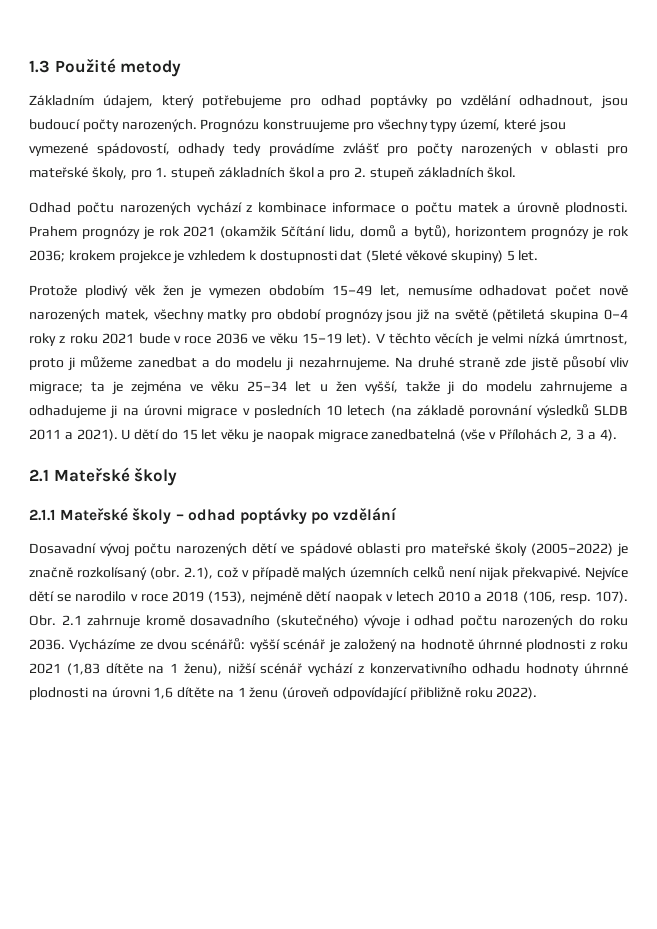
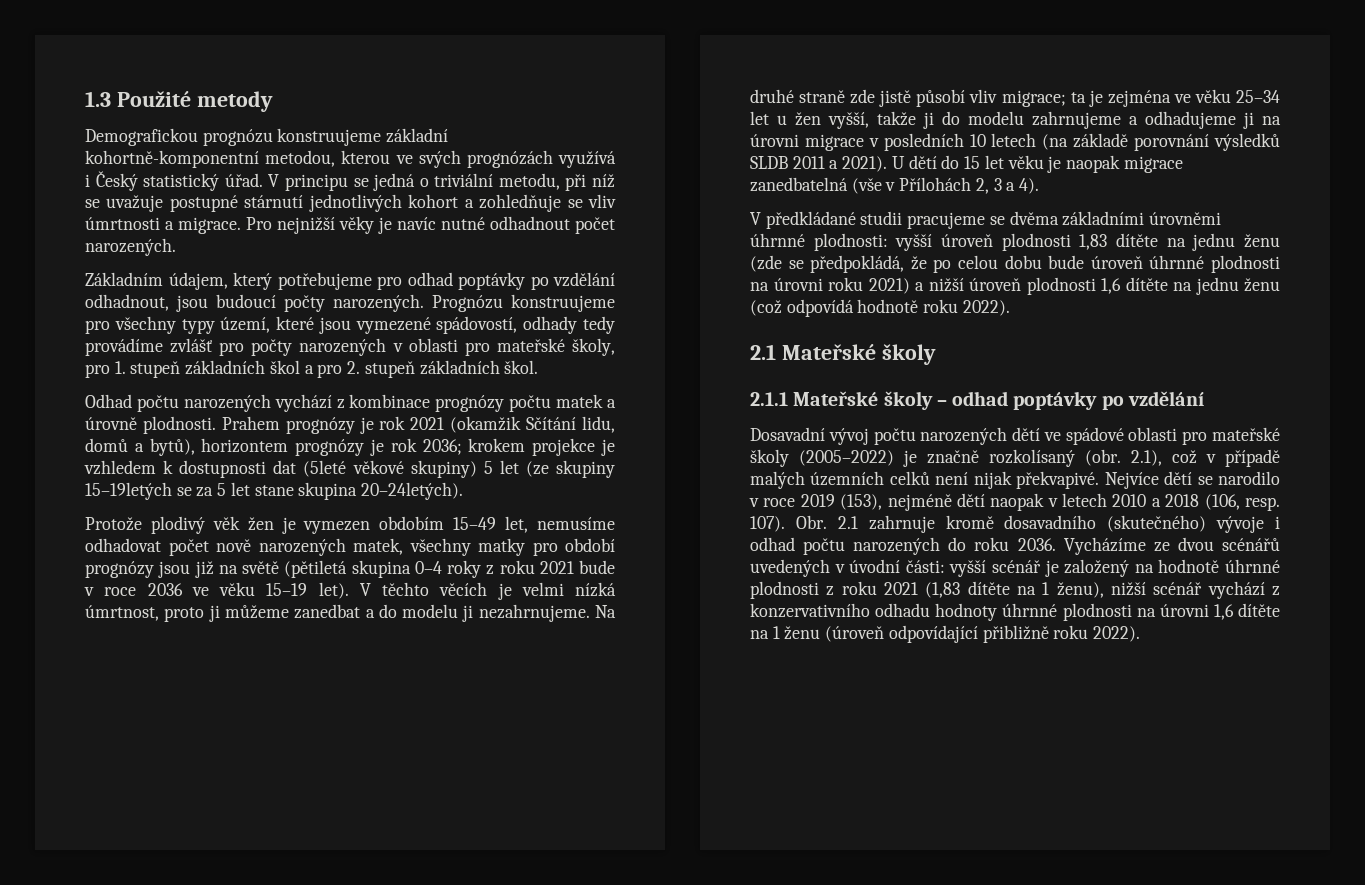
+ Demografickou prognózu konstruujeme základní kohortně-komponentní metodou, kterou ve svých prognózách využívá i Český statistický úřad. V principu se jedná o triviální metodu, při níž se uvažuje postupné stárnutí jednotlivých kohort a zohledňuje se vliv úmrtnosti a migrace. Pro nejnižší věky je navíc nutné odhadnout počet narozených.
- Odhad počtu narozených vychází z kombinace informace o počtu matek a úrovně plodnosti.
+ Odhad počtu narozených vychází z kombinace prognózy počtu matek a úrovně plodnosti.
- Prahem prognózy je rok 2021 (okamžik Sčítání lidu, domů a bytů), horizontem prognózy je rok 2036; krokem projekce je vzhledem k dostupnosti dat (5leté věkové skupiny) 5 let.
+ Prahem prognózy je rok 2021 (okamžik Sčítání lidu, domů a bytů), horizontem prognózy je rok 2036; krokem projekce je vzhledem k dostupnosti dat (5leté věkové skupiny) 5 let (ze skupiny 15–19letých se za 5 let stane skupina 20–24letých).
+ V předkládané studii pracujeme se dvěma základními úrovněmi úhrnné plodnosti: vyšší úroveň plodnosti 1,83 dítěte na jednu ženu (zde se předpokládá, že po celou dobu bude úroveň úhrnné plodnosti na úrovni roku 2021) a nižší úroveň plodnosti 1,6 dítěte na jednu ženu (což odpovídá hodnotě roku 2022).
- Vycházíme ze dvou scénářů: vyšší scénář je založený na hodnotě úhrnné plodnosti z roku 2021 (1,83 dítěte na 1 ženu), nižší scénář vychází z konzervativního odhadu hodnoty úhrnné plodnosti na úrovni 1,6 dítěte na 1 ženu (úroveň odpovídající přibližně roku 2022).
+ Vycházíme ze dvou scénářů uvedených v úvodní části: vyšší scénář je založený na hodnotě úhrnné plodnosti z roku 2021 (1,83 dítěte na 1 ženu), nižší scénář vychází z konzervativního odhadu hodnoty úhrnné plodnosti na úrovni 1,6 dítěte na 1 ženu (úroveň odpovídající přibližně roku 2022).

